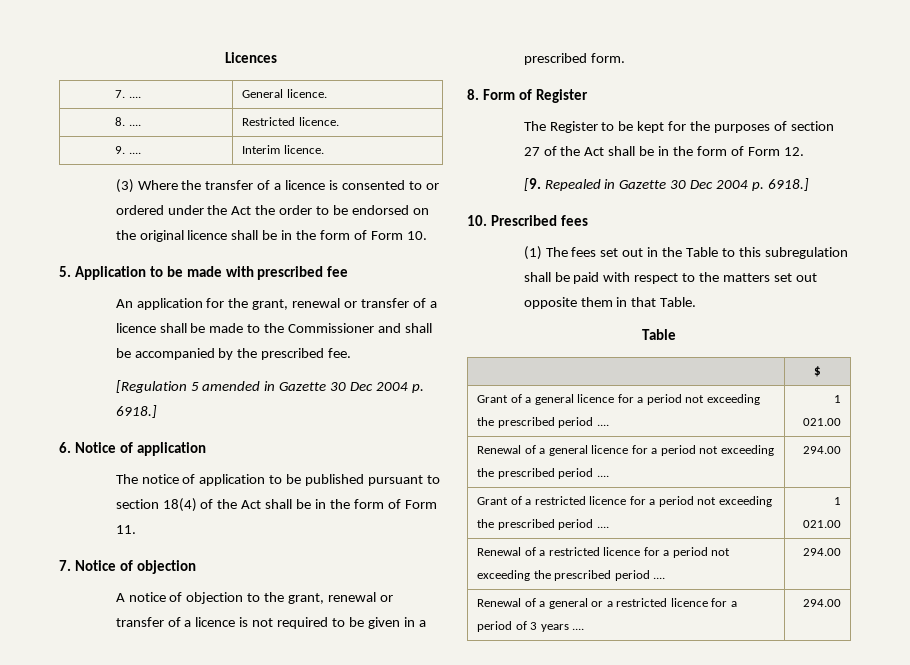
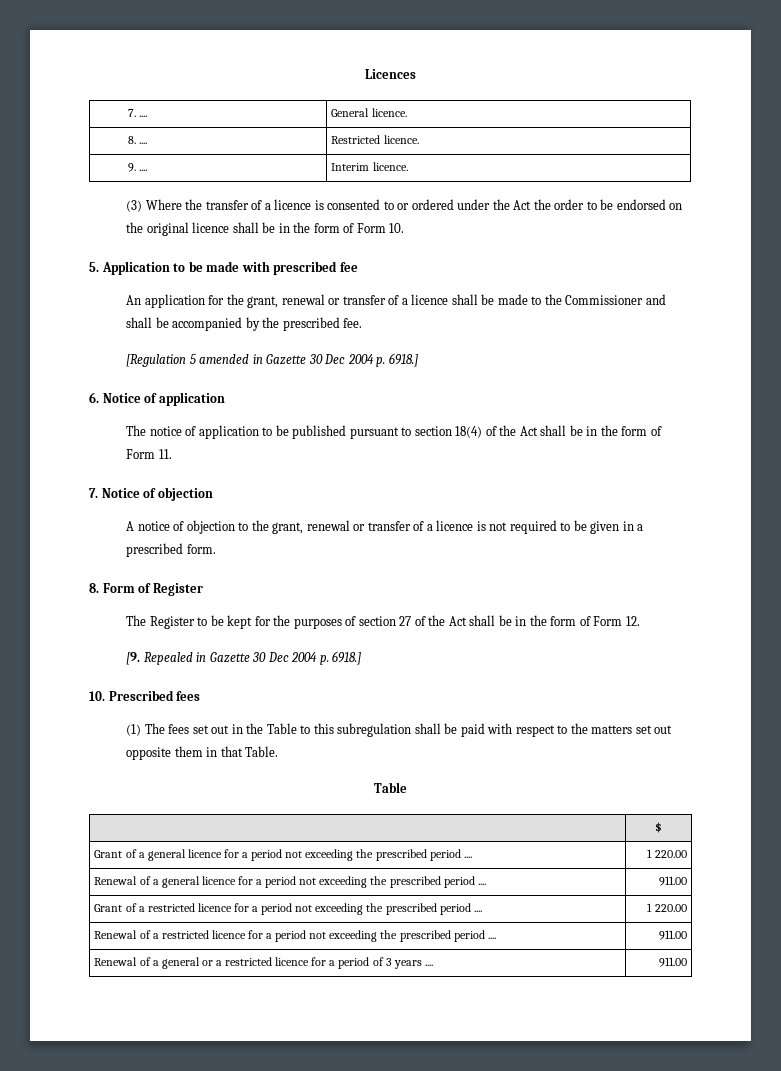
- Grant of a general licence for a period not exceeding the prescribed period .... | 1 021.00
+ Grant of a general licence for a period not exceeding the prescribed period .... | 1 220.00
- Renewal of a general licence for a period not exceeding the prescribed period .... | 294.00
+ Renewal of a general licence for a period not exceeding the prescribed period .... | 911.00
- Grant of a restricted licence for a period not exceeding the prescribed period .... | 1 021.00
+ Grant of a restricted licence for a period not exceeding the prescribed period .... | 1 220.00
- Renewal of a restricted licence for a period not exceeding the prescribed period .... | 294.00
+ Renewal of a restricted licence for a period not exceeding the prescribed period .... | 911.00
- Renewal of a general or a restricted licence for a period of 3 years .... | 294.00
+ Renewal of a general or a restricted licence for a period of 3 years .... | 911.00

